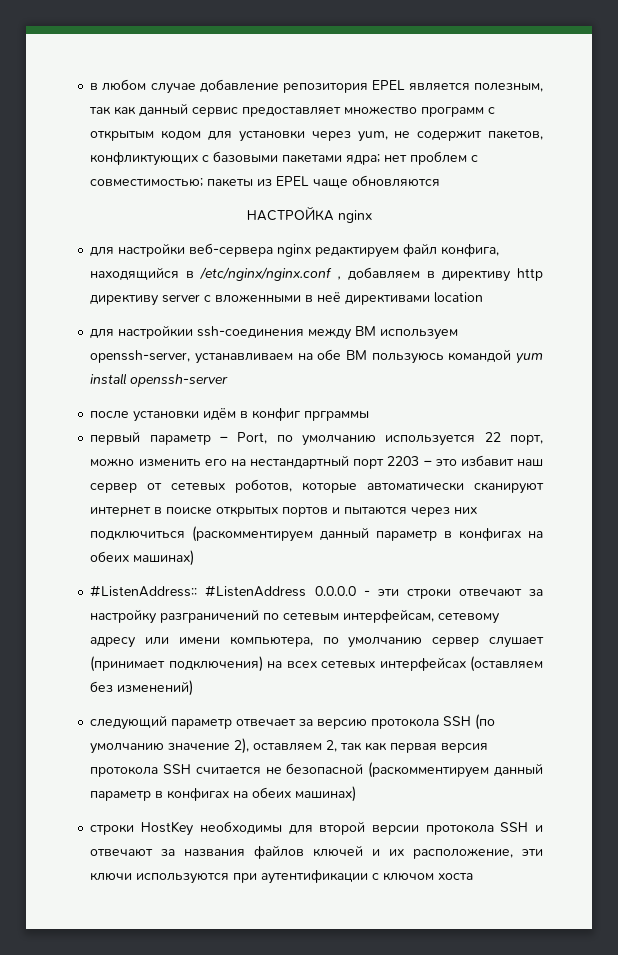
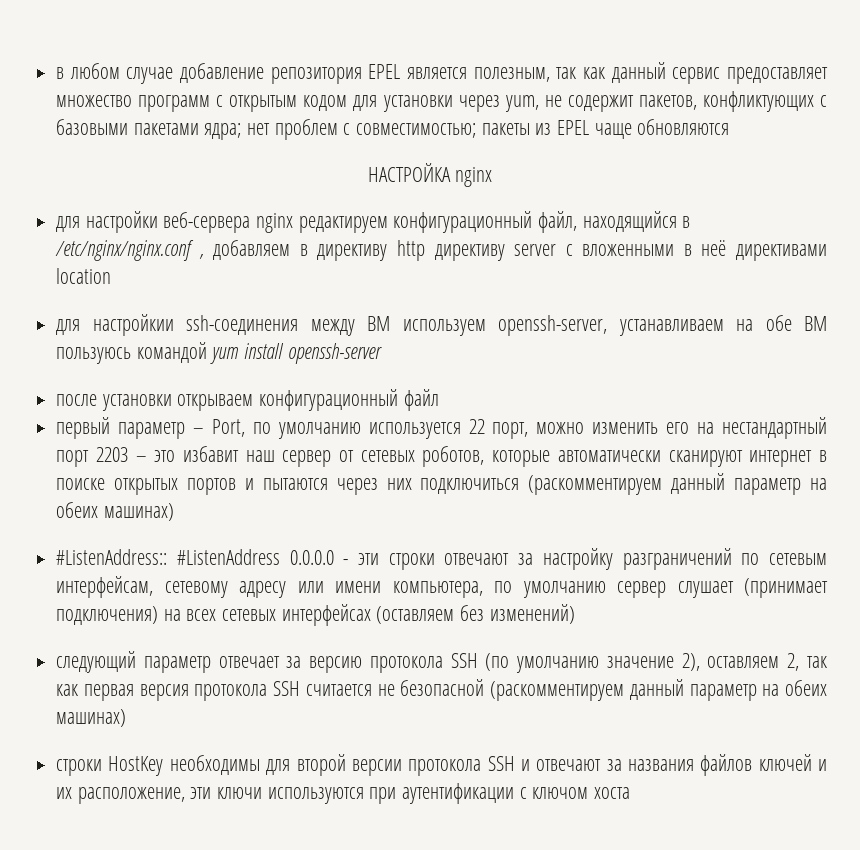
- для настройки веб-сервера nginx редактируем файл конфига, находящийся в /etc/nginx/nginx.conf , добавляем в директиву http директиву server c вложенными в неё директивами location
+ для настройки веб-сервера nginx редактируем конфигурационный файл, находящийся в /etc/nginx/nginx.conf , добавляем в директиву http директиву server c вложенными в неё директивами location
- после установки идём в конфиг прграммы
+ после установки открываем конфигурационный файл
- первый параметр – Port, по умолчанию используется 22 порт, можно изменить его на нестандартный порт 2203 – это избавит наш сервер от сетевых роботов, которые автоматически сканируют интернет в поиске открытых портов и пытаются через них подключиться (раскомментируем данный параметр в конфигах на обеих машинах)
+ первый параметр – Port, по умолчанию используется 22 порт, можно изменить его на нестандартный порт 2203 – это избавит наш сервер от сетевых роботов, которые автоматически сканируют интернет в поиске открытых портов и пытаются через них подключиться (раскомментируем данный параметр на обеих машинах)
- следующий параметр отвечает за версию протокола SSH (по умолчанию значение 2), оставляем 2, так как первая версия протокола SSH считается не безопасной (раскомментируем данный параметр в конфигах на обеих машинах)
+ следующий параметр отвечает за версию протокола SSH (по умолчанию значение 2), оставляем 2, так как первая версия протокола SSH считается не безопасной (раскомментируем данный параметр на обеих машинах)

